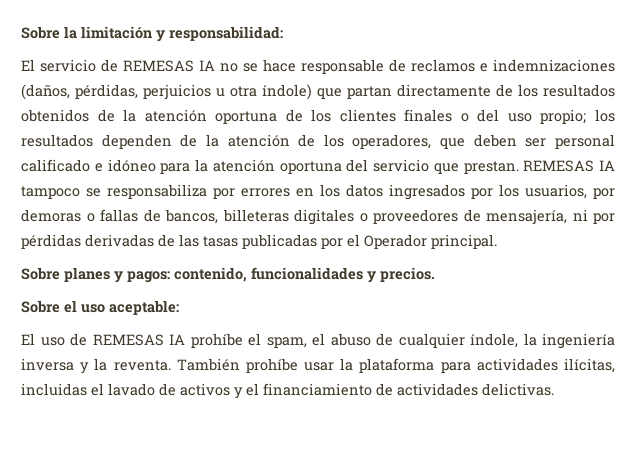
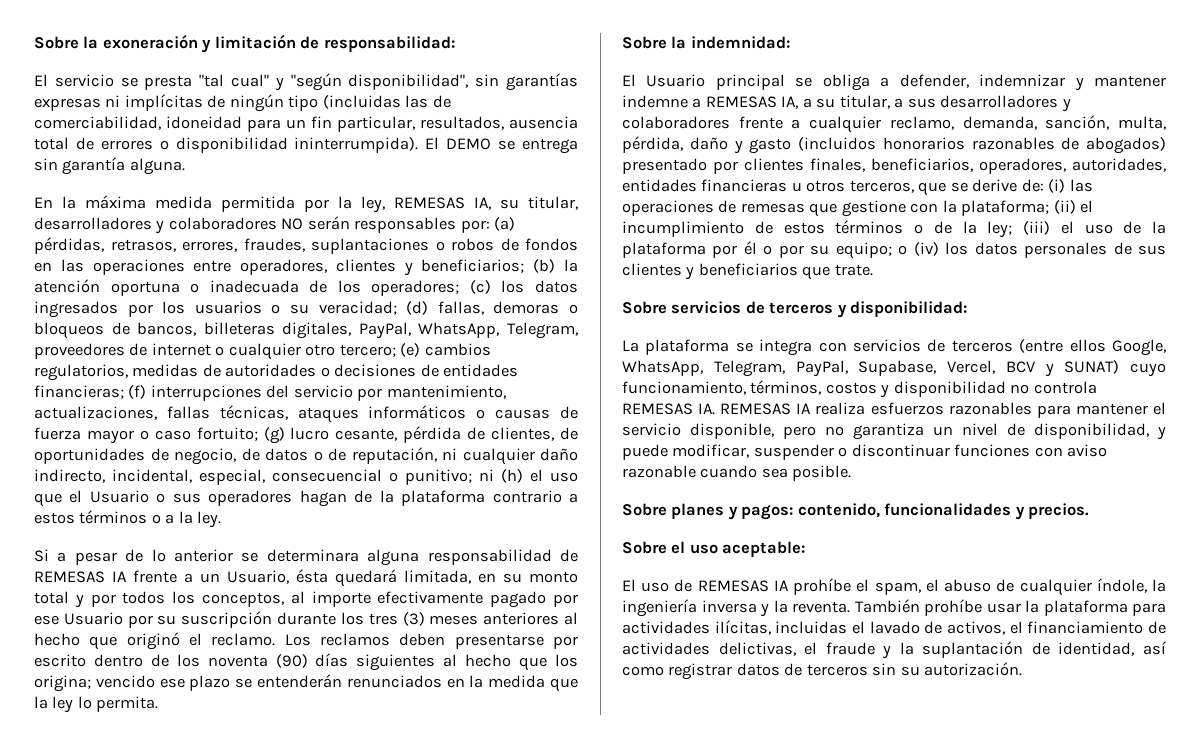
- Sobre la limitación y responsabilidad:
+ Sobre la exoneración y limitación de responsabilidad:
- El servicio de REMESAS IA no se hace responsable de reclamos e indemnizaciones (daños, pérdidas, perjuicios u otra índole) que partan directamente de los resultados obtenidos de la atención oportuna de los clientes finales o del uso propio; los resultados dependen de la atención de los operadores, que deben ser personal calificado e idóneo para la atención oportuna del servicio que prestan. REMESAS IA tampoco se responsabiliza por errores en los datos ingresados por los usuarios, por demoras o fallas de bancos, billeteras digitales o proveedores de mensajería, ni por pérdidas derivadas de las tasas publicadas por el Operador principal.
+ El servicio se presta "tal cual" y "según disponibilidad", sin garantías expresas ni implícitas de ningún tipo (incluidas las de comerciabilidad, idoneidad para un fin particular, resultados, ausencia total de errores o disponibilidad ininterrumpida). El DEMO se entrega sin garantía alguna.
+ En la máxima medida permitida por la ley, REMESAS IA, su titular, desarrolladores y colaboradores NO serán responsables por: (a) pérdidas, retrasos, errores, fraudes, suplantaciones o robos de fondos en las operaciones entre operadores, clientes y beneficiarios; (b) la atención oportuna o inadecuada de los operadores; (c) los datos ingresados por los usuarios o su veracidad; (d) fallas, demoras o bloqueos de bancos, billeteras digitales, PayPal, WhatsApp, Telegram, proveedores de internet o cualquier otro tercero; (e) cambios regulatorios, medidas de autoridades o decisiones de entidades financieras; (f) interrupciones del servicio por mantenimiento, actualizaciones, fallas técnicas, ataques informáticos o causas de fuerza mayor o caso fortuito; (g) lucro cesante, pérdida de clientes, de oportunidades de negocio, de datos o de reputación, ni cualquier daño indirecto, incidental, especial, consecuencial o punitivo; ni (h) el uso que el Usuario o sus operadores hagan de la plataforma contrario a estos términos o a la ley.
+ Si a pesar de lo anterior se determinara alguna responsabilidad de REMESAS IA frente a un Usuario, ésta quedará limitada, en su monto total y por todos los conceptos, al importe efectivamente pagado por ese Usuario por su suscripción durante los tres (3) meses anteriores al hecho que originó el reclamo. Los reclamos deben presentarse por escrito dentro de los noventa (90) días siguientes al hecho que los origina; vencido ese plazo se entenderán renunciados en la medida que la ley lo permita.
+ Sobre la indemnidad:
+ El Usuario principal se obliga a defender, indemnizar y mantener indemne a REMESAS IA, a su titular, a sus desarrolladores y colaboradores frente a cualquier reclamo, demanda, sanción, multa, pérdida, daño y gasto (incluidos honorarios razonables de abogados) presentado por clientes finales, beneficiarios, operadores, autoridades, entidades financieras u otros terceros, que se derive de: (i) las operaciones de remesas que gestione con la plataforma; (ii) el incumplimiento de estos términos o de la ley; (iii) el uso de la plataforma por él o por su equipo; o (iv) los datos personales de sus clientes y beneficiarios que trate.
+ Sobre servicios de terceros y disponibilidad:
+ La plataforma se integra con servicios de terceros (entre ellos Google, WhatsApp, Telegram, PayPal, Supabase, Vercel, BCV y SUNAT) cuyo funcionamiento, términos, costos y disponibilidad no controla REMESAS IA. REMESAS IA realiza esfuerzos razonables para mantener el servicio disponible, pero no garantiza un nivel de disponibilidad, y puede modificar, suspender o discontinuar funciones con aviso razonable cuando sea posible.
- También prohíbe usar la plataforma para actividades ilícitas, incluidas el lavado de activos y el financiamiento de actividades delictivas.
+ También prohíbe usar la plataforma para actividades ilícitas, incluidas el lavado de activos, el financiamiento de actividades delictivas, el fraude y la suplantación de identidad, así como registrar datos de terceros sin su autorización.

